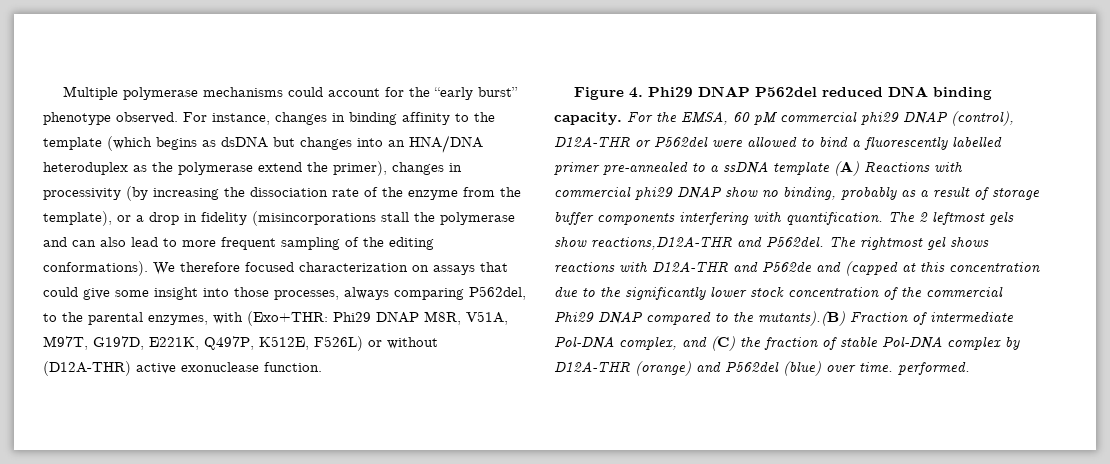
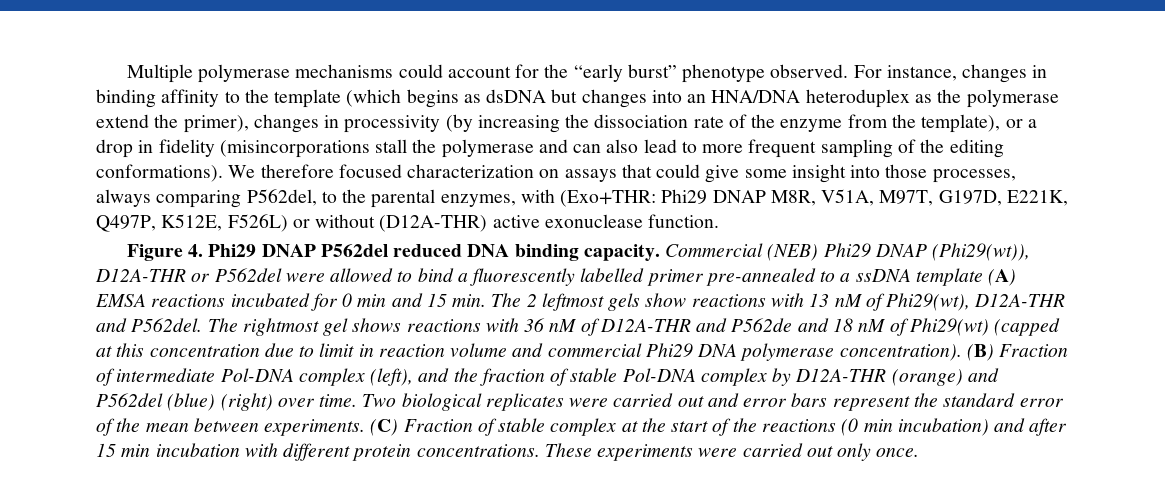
- For the EMSA, 60 pM commercial phi29 DNAP (control), D12A-THR or P562del were allowed to bind a fluorescently labelled primer pre-annealed to a ssDNA template (A) Reactions with commercial phi29 DNAP show no binding, probably as a result of storage buffer components interfering with quantification. The 2 leftmost gels show reactions,D12A-THR and P562del.
+ Commercial (NEB) Phi29 DNAP (Phi29(wt)), D12A-THR or P562del were allowed to bind a fluorescently labelled primer pre-annealed to a ssDNA template (A) EMSA reactions incubated for 0 min and 15 min. The 2 leftmost gels show reactions with 13 nM of Phi29(wt), D12A-THR and P562del.
- The rightmost gel shows reactions with D12A-THR and P562de and (capped at this concentration due to the significantly lower stock concentration of the commercial Phi29 DNAP compared to the mutants).(B) Fraction of intermediate Pol-DNA complex, and (C) the fraction of stable Pol-DNA complex by D12A-THR (orange) and P562del (blue) over time. performed.
+ The rightmost gel shows reactions with 36 nM of D12A-THR and P562de and 18 nM of Phi29(wt) (capped at this concentration due to limit in reaction volume and commercial Phi29 DNA polymerase concentration). (B) Fraction of intermediate Pol-DNA complex (left), and the fraction of stable Pol-DNA complex by D12A-THR (orange) and P562del (blue) (right) over time. Two biological replicates were carried out and error bars represent the standard error of the mean between experiments. (C) Fraction of stable complex at the start of the reactions (0 min incubation) and after 15 min incubation with different protein concentrations. These experiments were carried out only once.

